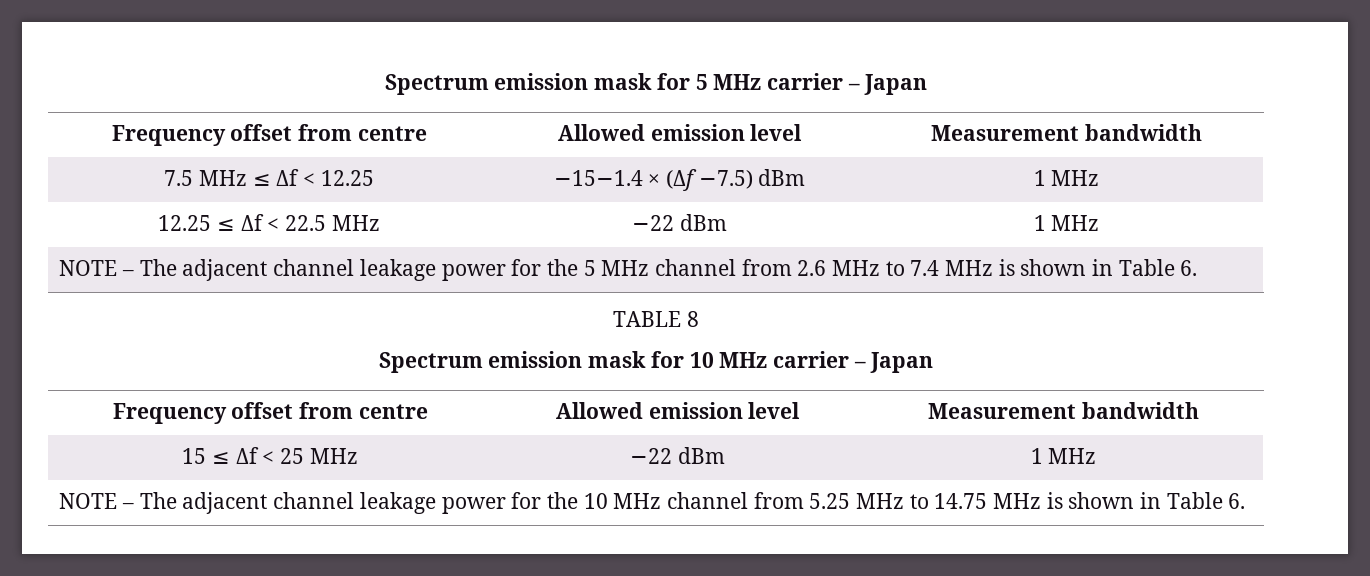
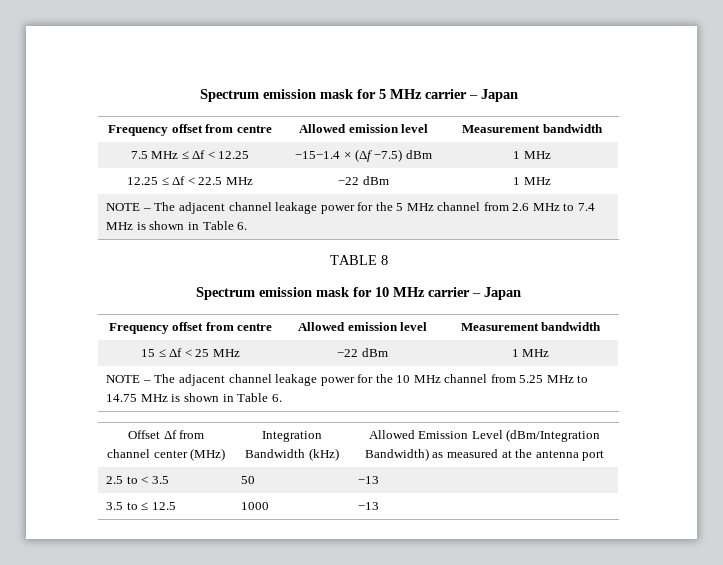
+ Offset Δf from channel center (MHz) | Integration Bandwidth (kHz) | Allowed Emission Level (dBm/Integration Bandwidth) as measured at the antenna port
+ 2.5 to < 3.5 | 50 | −13
+ 3.5 to ≤ 12.5 | 1000 | −13

